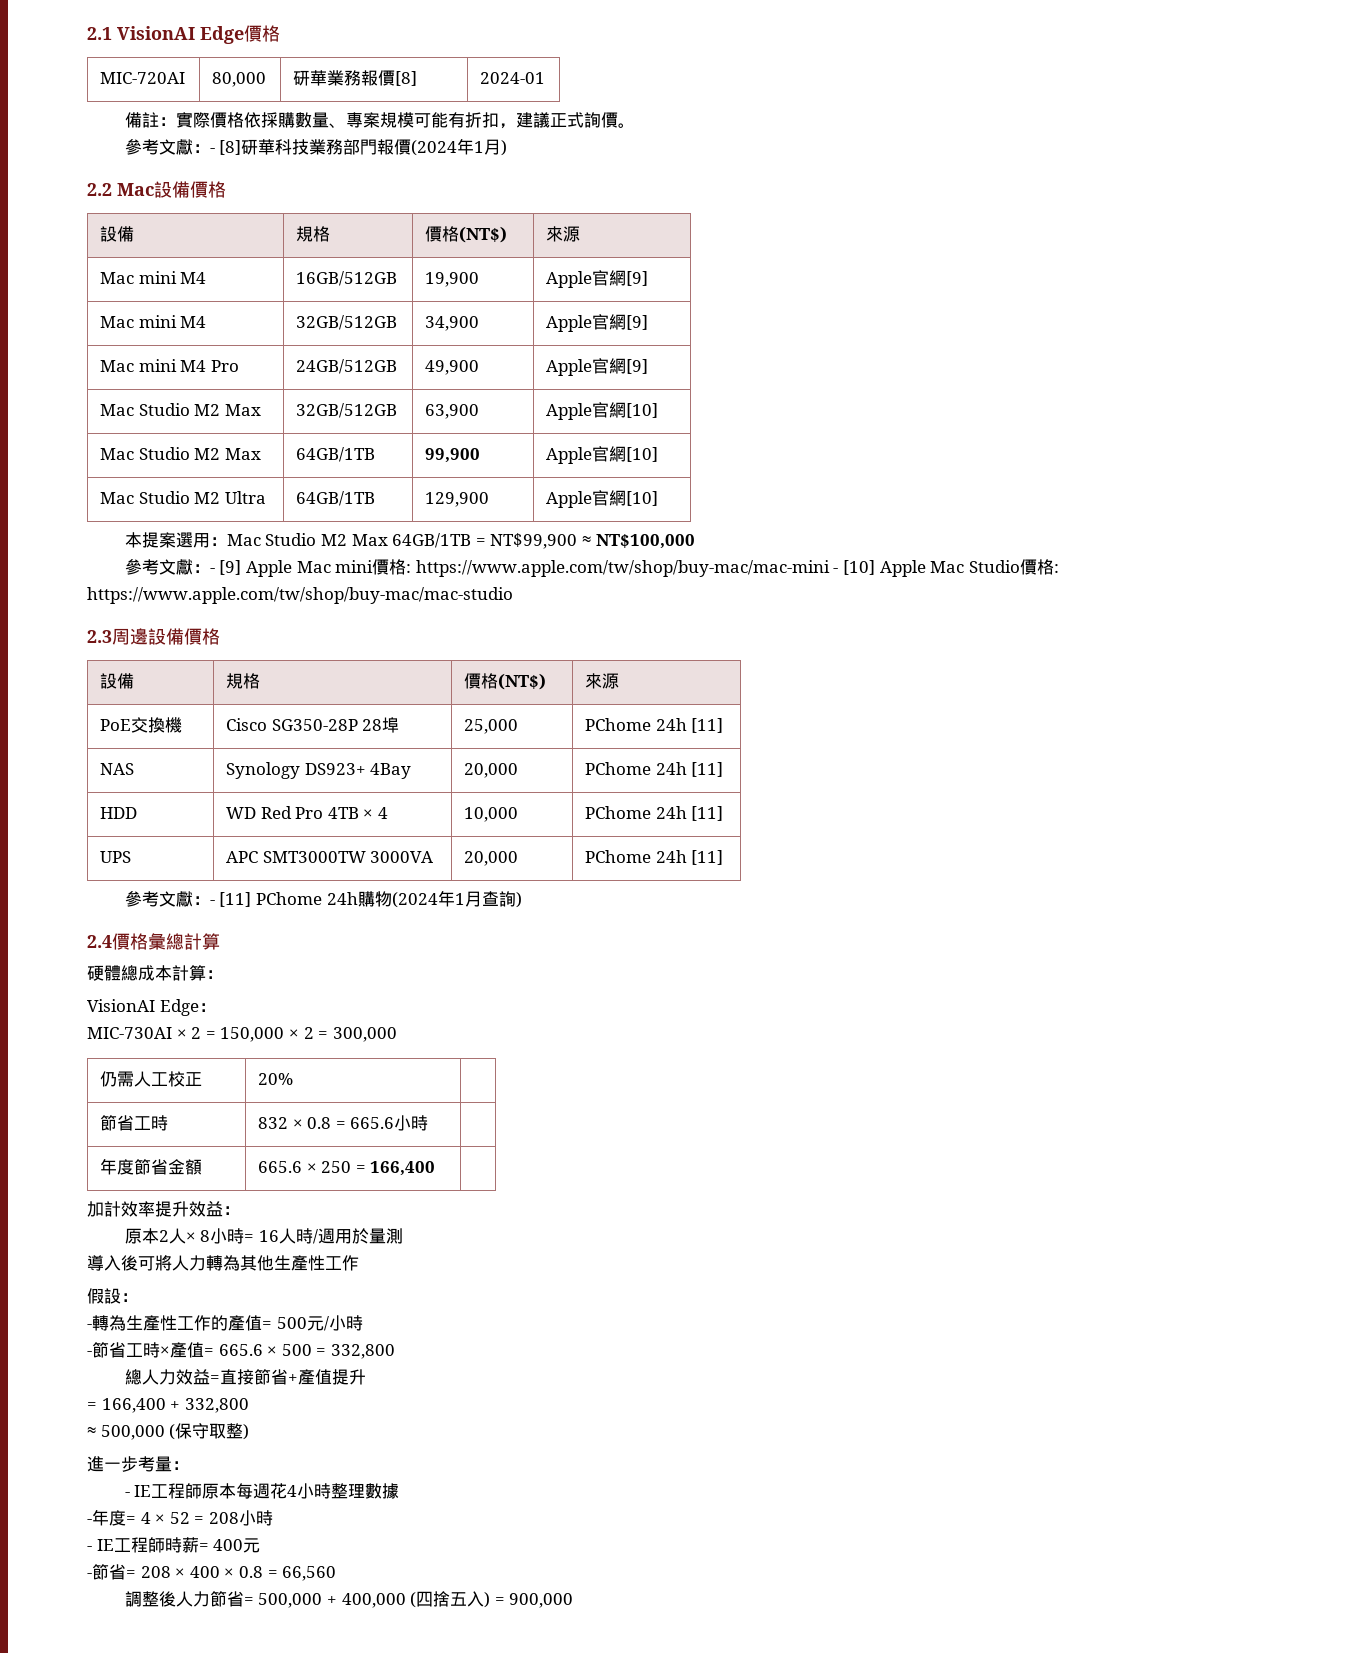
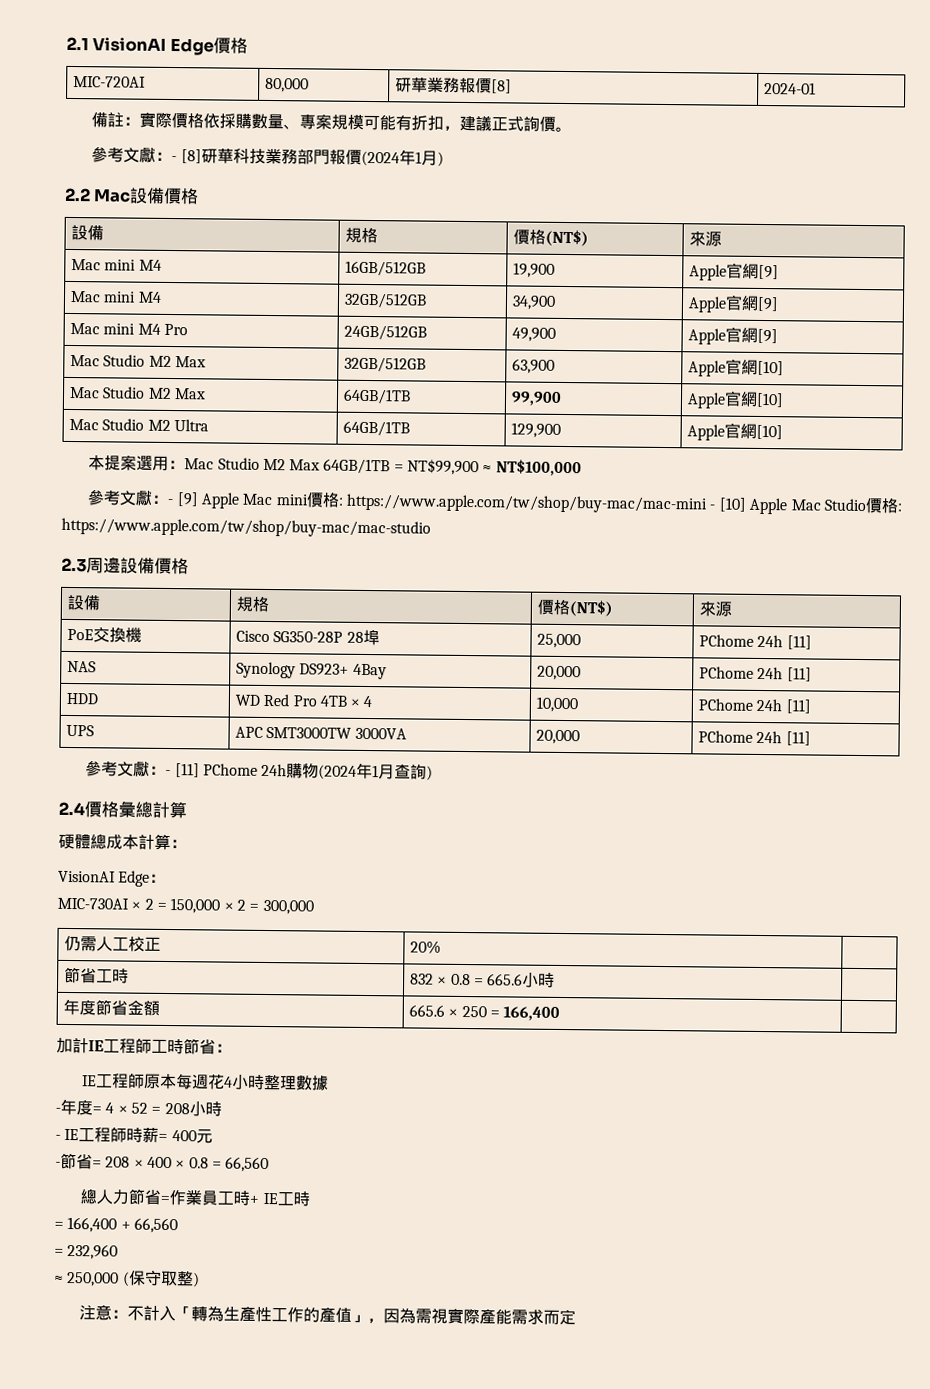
- 加計效率提升效益：
- 原本2人× 8小時= 16人時/週用於量測
- 導入後可將人力轉為其他生產性工作
- 假設：
- -轉為生產性工作的產值= 500元/小時
- -節省工時×產值= 665.6 × 500 = 332,800
- 總人力效益=直接節省+產值提升
- = 166,400 + 332,800
- ≈ 500,000 (保守取整)
- 進一步考量：
- - IE工程師原本每週花4小時整理數據
+ 加計IE工程師工時節省：
+ IE工程師原本每週花4小時整理數據
- 調整後人力節省= 500,000 + 400,000 (四捨五入) = 900,000
+ 總人力節省=作業員工時+ IE工時
+ = 166,400 + 66,560
+ = 232,960
+ ≈ 250,000 (保守取整)
+ 注意：不計入「轉為生產性工作的產值」，因為需視實際產能需求而定

